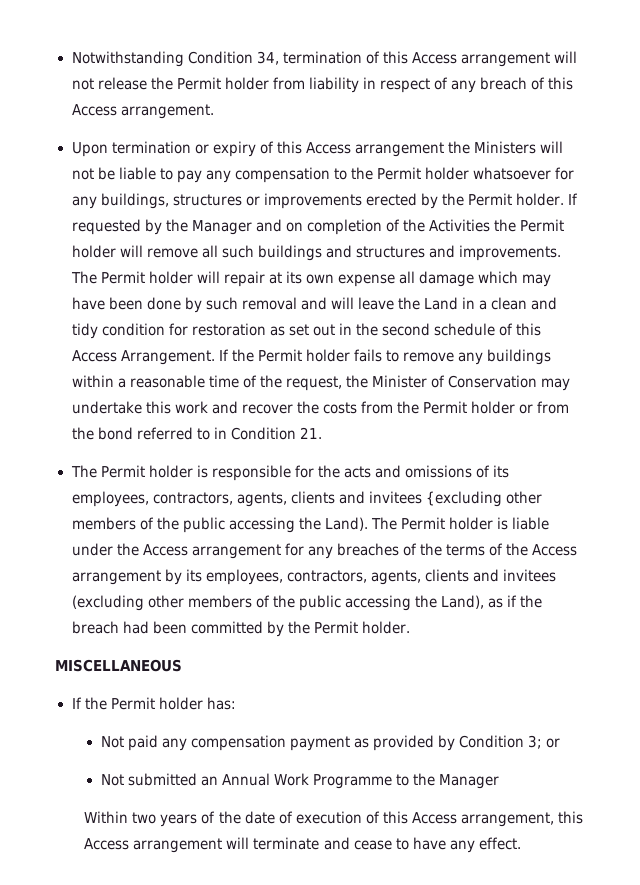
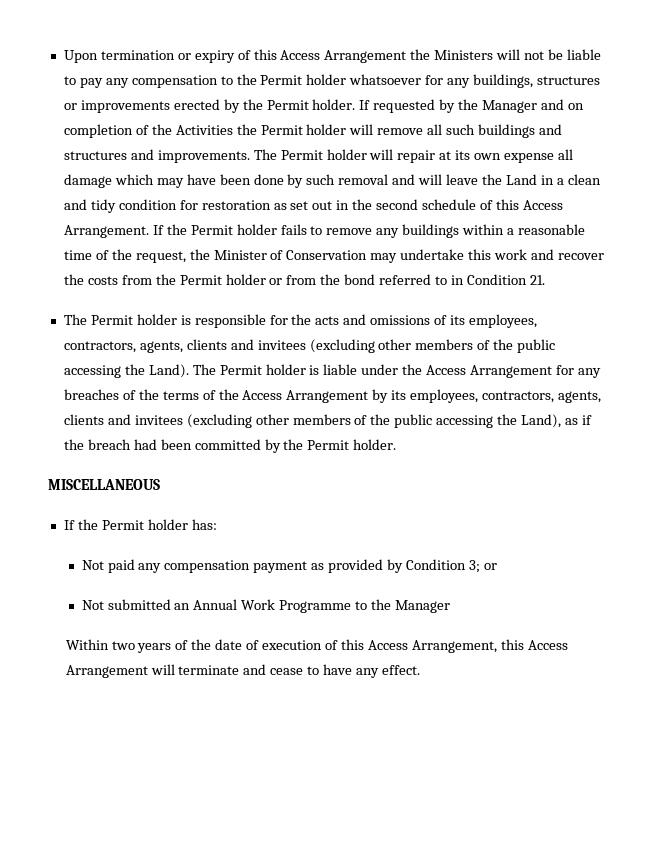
- Notwithstanding Condition 34, termination of this Access arrangement will not release the Permit holder from liability in respect of any breach of this Access arrangement.
- Upon termination or expiry of this Access arrangement the Ministers will not be liable to pay any compensation to the Permit holder whatsoever for any buildings, structures or improvements erected by the Permit holder.
+ Upon termination or expiry of this Access Arrangement the Ministers will not be liable to pay any compensation to the Permit holder whatsoever for any buildings, structures or improvements erected by the Permit holder.
- The Permit holder is responsible for the acts and omissions of its employees, contractors, agents, clients and invitees {excluding other members of the public accessing the Land).
+ The Permit holder is responsible for the acts and omissions of its employees, contractors, agents, clients and invitees (excluding other members of the public accessing the Land).
- The Permit holder is liable under the Access arrangement for any breaches of the terms of the Access arrangement by its employees, contractors, agents, clients and invitees (excluding other members of the public accessing the Land), as if the breach had been committed by the Permit holder.
+ The Permit holder is liable under the Access Arrangement for any breaches of the terms of the Access Arrangement by its employees, contractors, agents, clients and invitees (excluding other members of the public accessing the Land), as if the breach had been committed by the Permit holder.
- Within two years of the date of execution of this Access arrangement, this Access arrangement will terminate and cease to have any effect.
+ Within two years of the date of execution of this Access Arrangement, this Access Arrangement will terminate and cease to have any effect.

